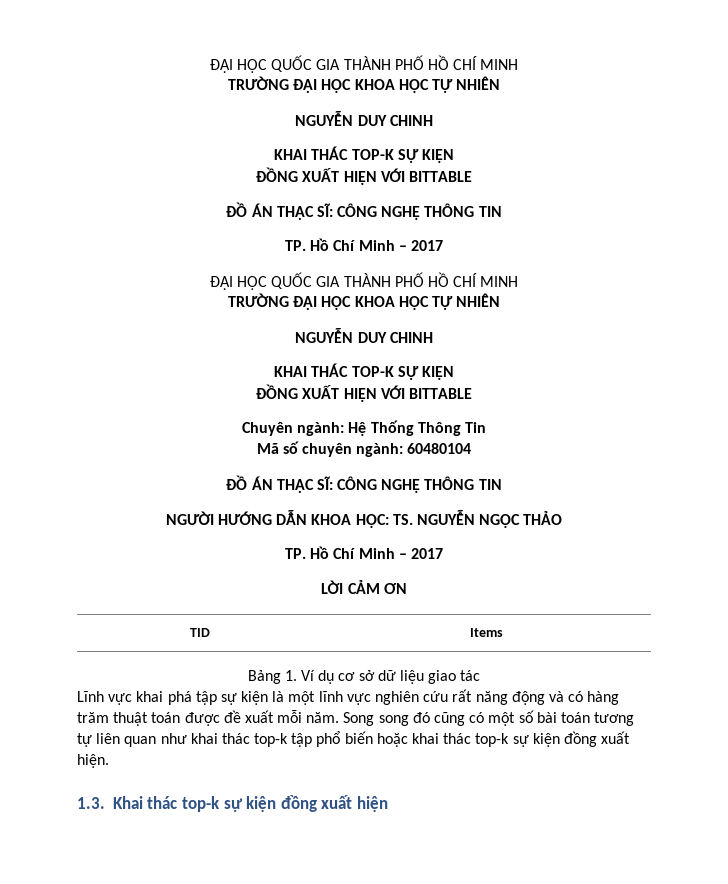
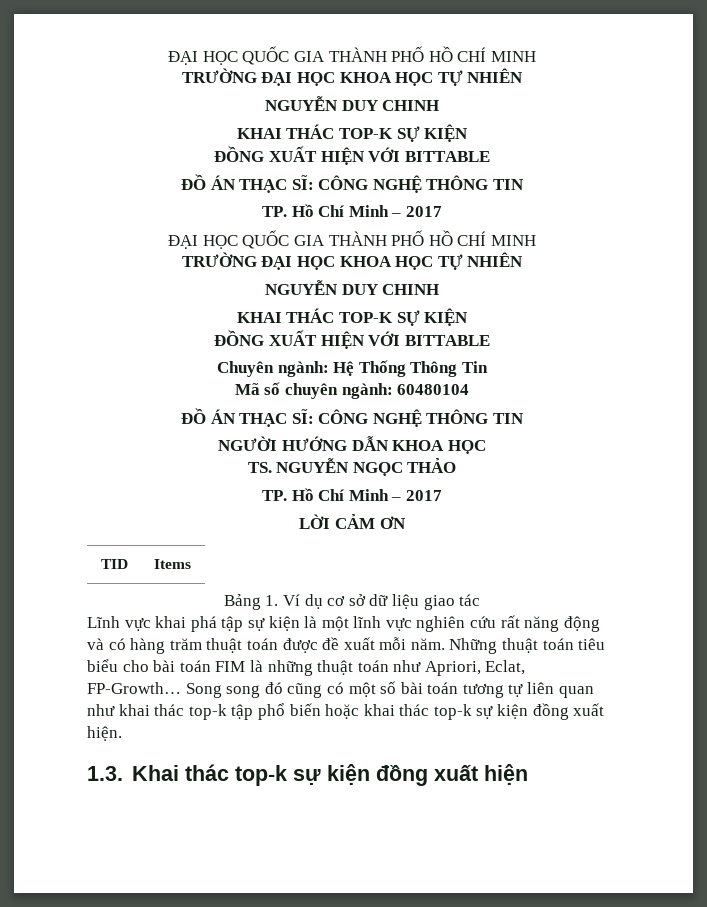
- NGƯỜI HƯỚNG DẪN KHOA HỌC: TS. NGUYỄN NGỌC THẢO
+ NGƯỜI HƯỚNG DẪN KHOA HỌC
+ TS. NGUYỄN NGỌC THẢO
+ Những thuật toán tiêu biểu cho bài toán FIM là những thuật toán như Apriori, Eclat, FP-Growth…

